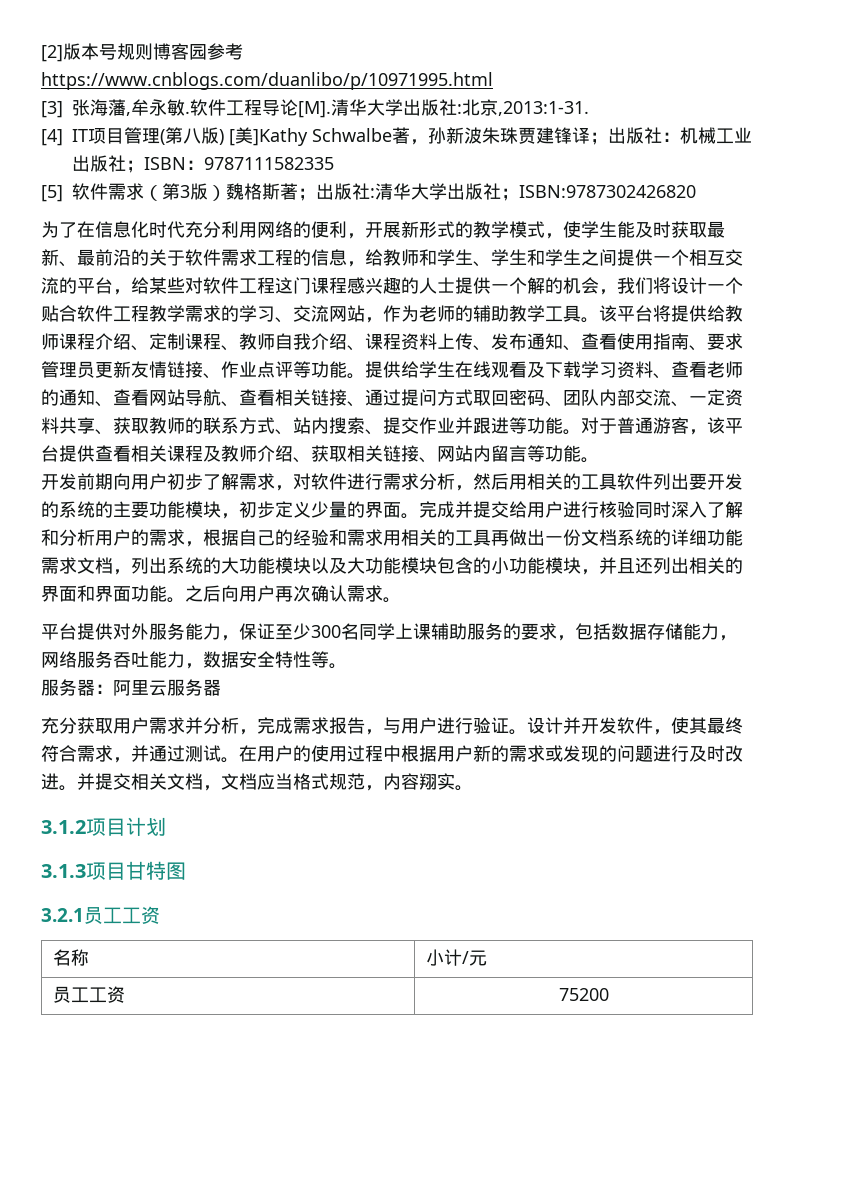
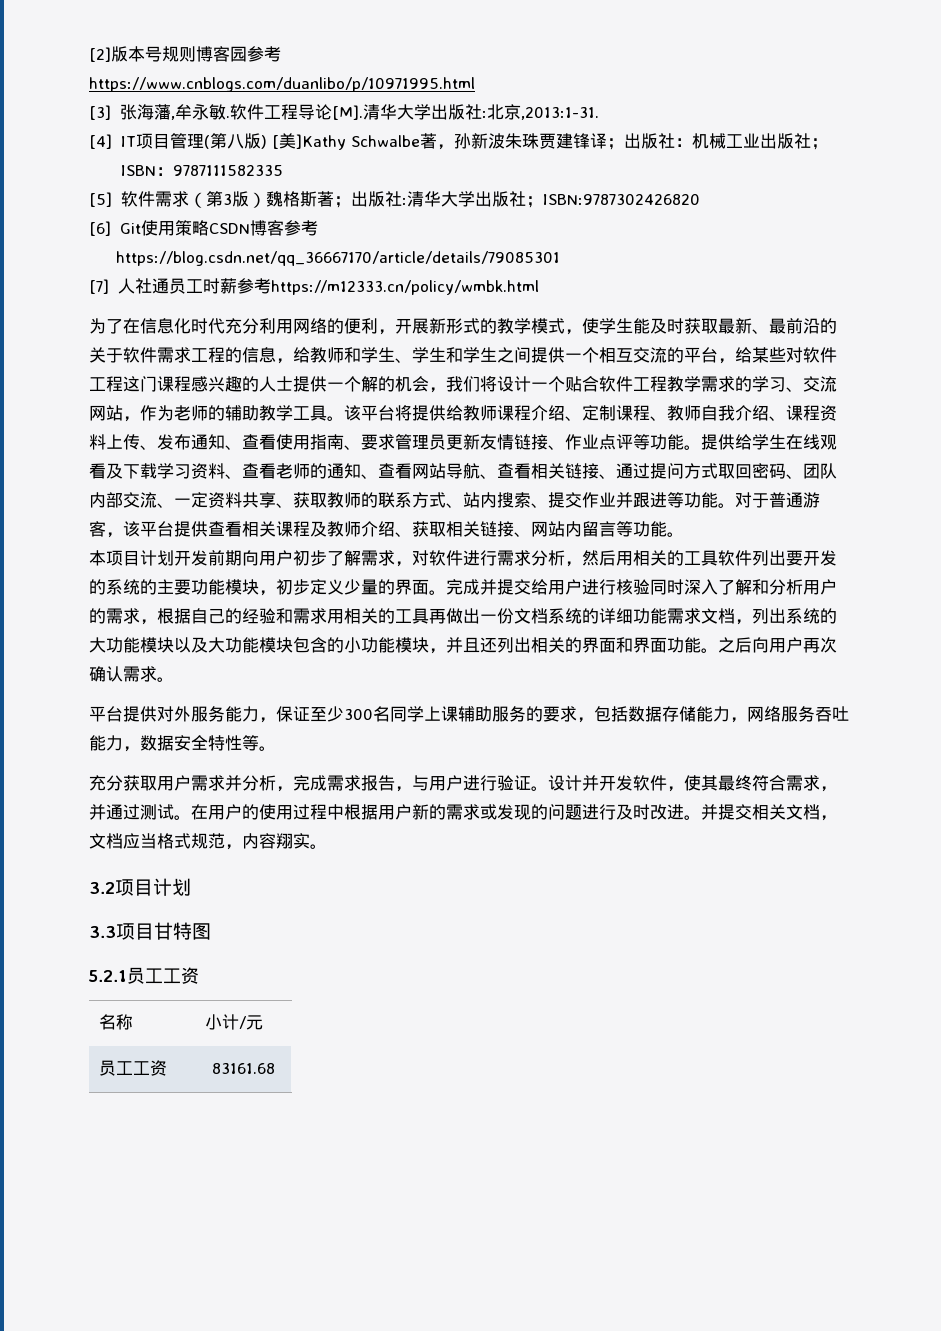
+ [6] Git使用策略CSDN博客参考
+ https://blog.csdn.net/qq_36667170/article/details/79085301
+ [7]人社通员工时薪参考https://m12333.cn/policy/wmbk.html
- 开发前期向用户初步了解需求，对软件进行需求分析，然后用相关的工具软件列出要开发的系统的主要功能模块，初步定义少量的界面。
+ 本项目计划开发前期向用户初步了解需求，对软件进行需求分析，然后用相关的工具软件列出要开发的系统的主要功能模块，初步定义少量的界面。
- 服务器：阿里云服务器
- 3.1.2项目计划
+ 3.2项目计划
- 3.1.3项目甘特图
+ 3.3项目甘特图
- 3.2.1员工工资
+ 5.2.1员工工资
- 员工工资 | 75200
+ 员工工资 | 83161.68

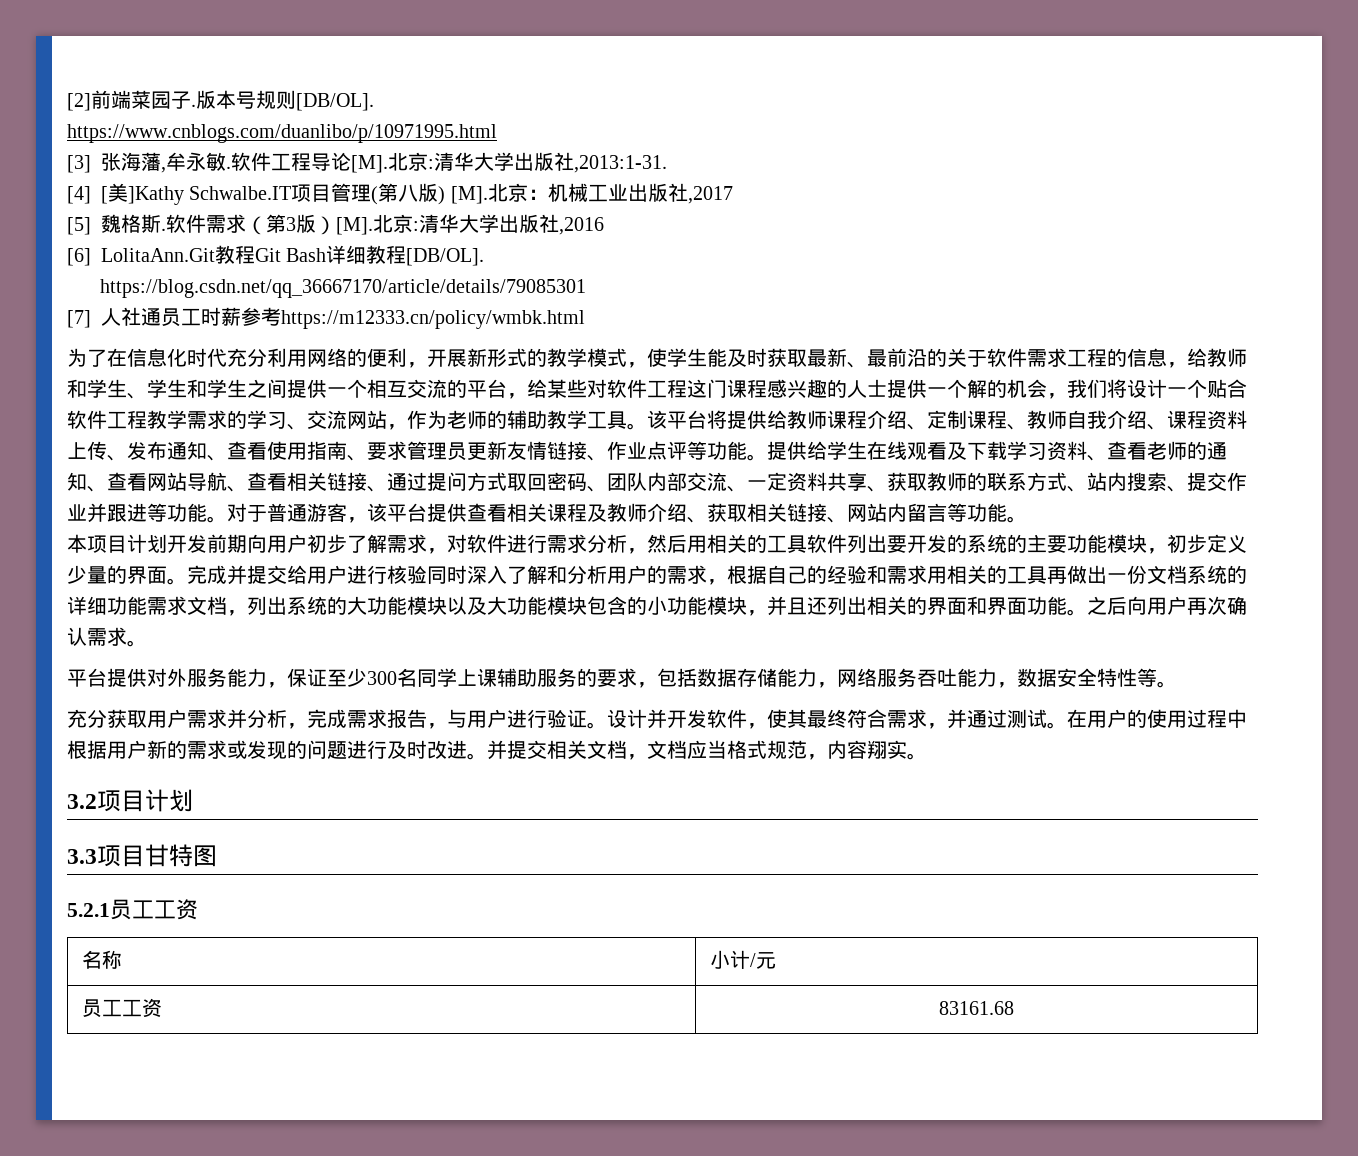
- [2]版本号规则博客园参考
+ [2]前端菜园子.版本号规则[DB/OL].
- 软件工程导论[M].清华大学出版社:北京,2013:1-31.
+ 软件工程导论[M].北京:清华大学出版社,2013:1-31.
- [4] IT项目管理(第八版) [美]Kathy Schwalbe著，孙新波朱珠贾建锋译；出版社：机械工业出版社；ISBN：9787111582335
+ [4] [美]Kathy Schwalbe.IT项目管理(第八版) [M].北京：机械工业出版社,2017
- [5]软件需求（第3版）魏格斯著；出版社:清华大学出版社；ISBN:9787302426820
+ [5]魏格斯.软件需求（第3版）[M].北京:清华大学出版社,2016
- [6] Git使用策略CSDN博客参考
+ [6] LolitaAnn.Git教程Git Bash详细教程[DB/OL].

